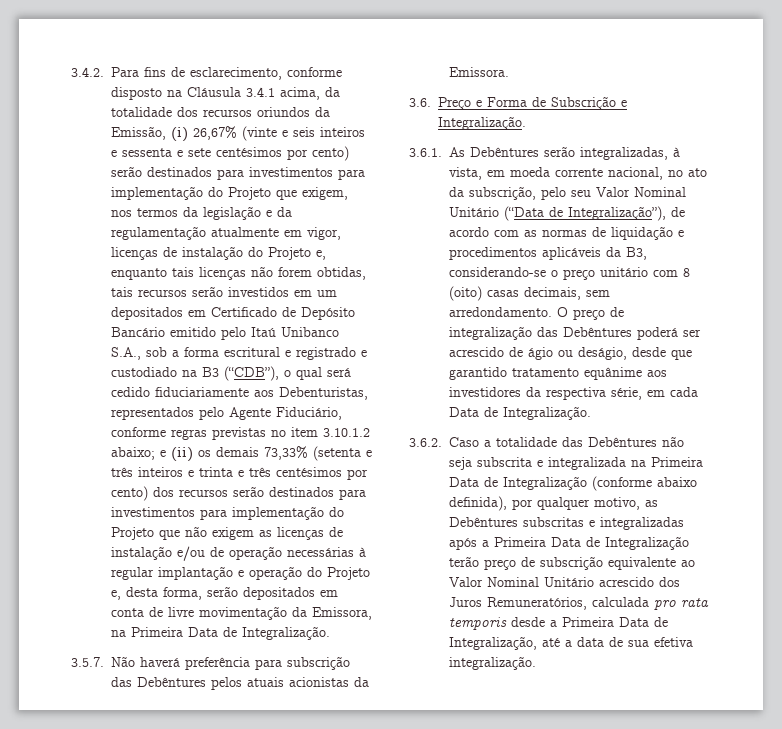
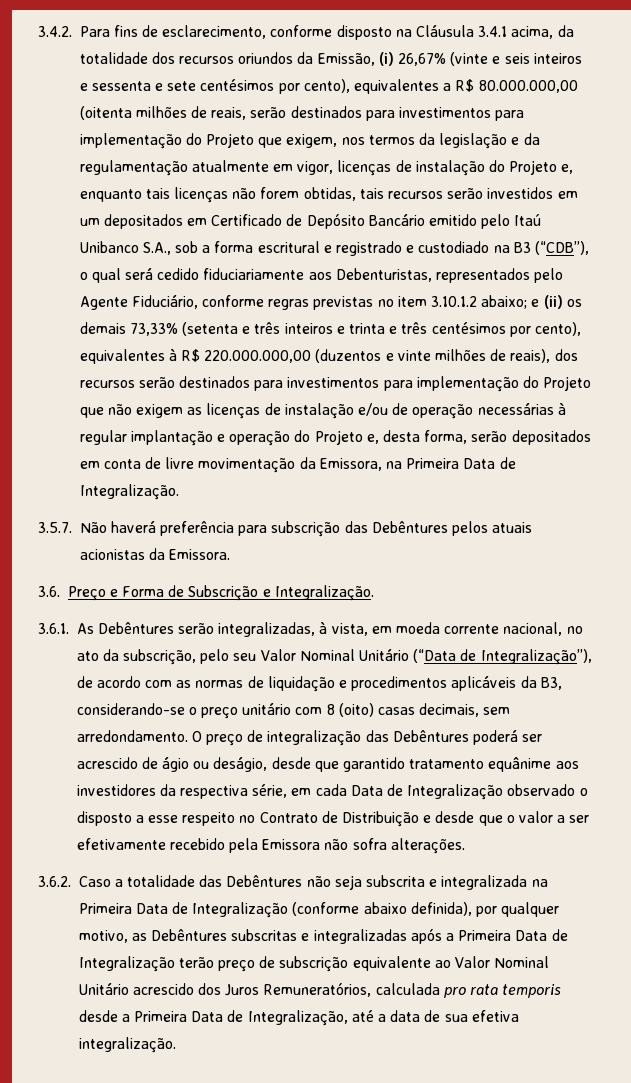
- 3.4.2. Para fins de esclarecimento, conforme disposto na Cláusula 3.4.1 acima, da totalidade dos recursos oriundos da Emissão, (i) 26,67% (vinte e seis inteiros e sessenta e sete centésimos por cento) serão destinados para investimentos para implementação do Projeto que exigem, nos termos da legislação e da regulamentação atualmente em vigor, licenças de instalação do Projeto e, enquanto tais licenças não forem obtidas, tais recursos serão investidos em um depositados em Certificado de Depósito Bancário emitido pelo Itaú Unibanco S.A., sob a forma escritural e registrado e custodiado na B3 (“CDB”), o qual será cedido fiduciariamente aos Debenturistas, representados pelo Agente Fiduciário, conforme regras previstas no item 3.10.1.2 abaixo;
+ 3.4.2. Para fins de esclarecimento, conforme disposto na Cláusula 3.4.1 acima, da totalidade dos recursos oriundos da Emissão, (i) 26,67% (vinte e seis inteiros e sessenta e sete centésimos por cento), equivalentes a R$ 80.000.000,00 (oitenta milhões de reais, serão destinados para investimentos para implementação do Projeto que exigem, nos termos da legislação e da regulamentação atualmente em vigor, licenças de instalação do Projeto e, enquanto tais licenças não forem obtidas, tais recursos serão investidos em um depositados em Certificado de Depósito Bancário emitido pelo Itaú Unibanco S.A., sob a forma escritural e registrado e custodiado na B3 (“CDB”), o qual será cedido fiduciariamente aos Debenturistas, representados pelo Agente Fiduciário, conforme regras previstas no item 3.10.1.2 abaixo;
- e (ii) os demais 73,33% (setenta e três inteiros e trinta e três centésimos por cento) dos recursos serão destinados para investimentos para implementação do Projeto que não exigem as licenças de instalação e/ou de operação necessárias à regular implantação e operação do Projeto e, desta forma, serão depositados em conta de livre movimentação da Emissora, na Primeira Data de Integralização.
+ e (ii) os demais 73,33% (setenta e três inteiros e trinta e três centésimos por cento), equivalentes à R$ 220.000.000,00 (duzentos e vinte milhões de reais), dos recursos serão destinados para investimentos para implementação do Projeto que não exigem as licenças de instalação e/ou de operação necessárias à regular implantação e operação do Projeto e, desta forma, serão depositados em conta de livre movimentação da Emissora, na Primeira Data de Integralização.
- O preço de integralização das Debêntures poderá ser acrescido de ágio ou deságio, desde que garantido tratamento equânime aos investidores da respectiva série, em cada Data de Integralização.
+ O preço de integralização das Debêntures poderá ser acrescido de ágio ou deságio, desde que garantido tratamento equânime aos investidores da respectiva série, em cada Data de Integralização observado o disposto a esse respeito no Contrato de Distribuição e desde que o valor a ser efetivamente recebido pela Emissora não sofra alterações.

